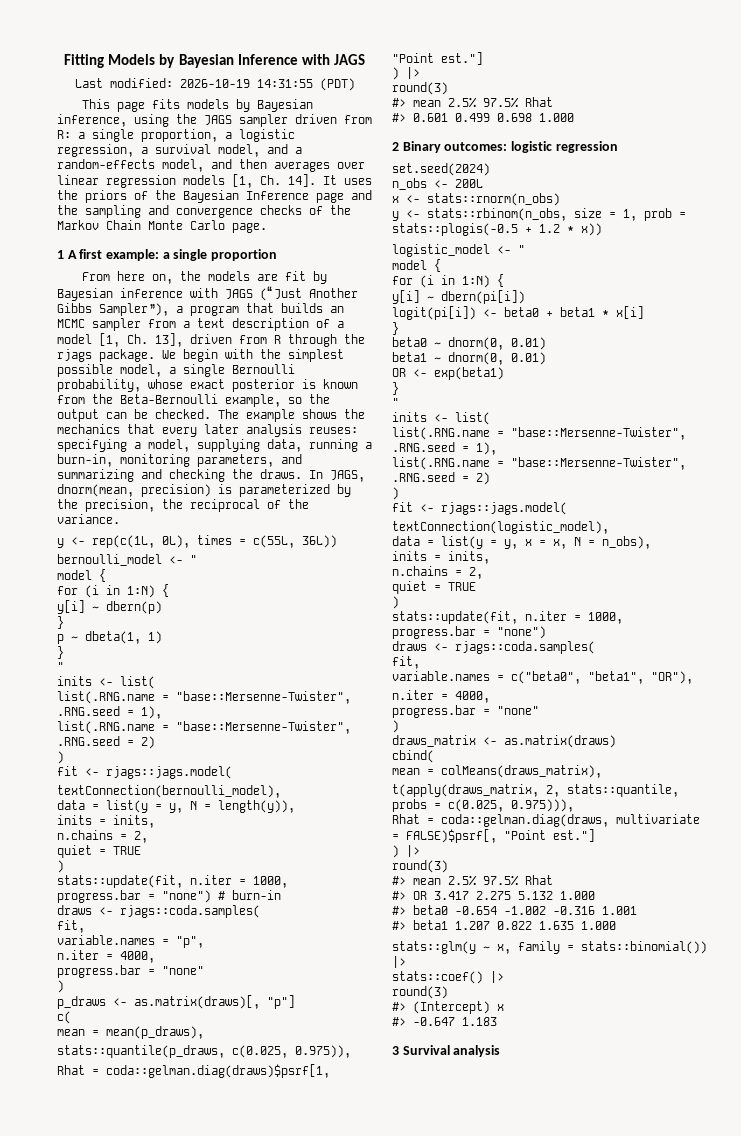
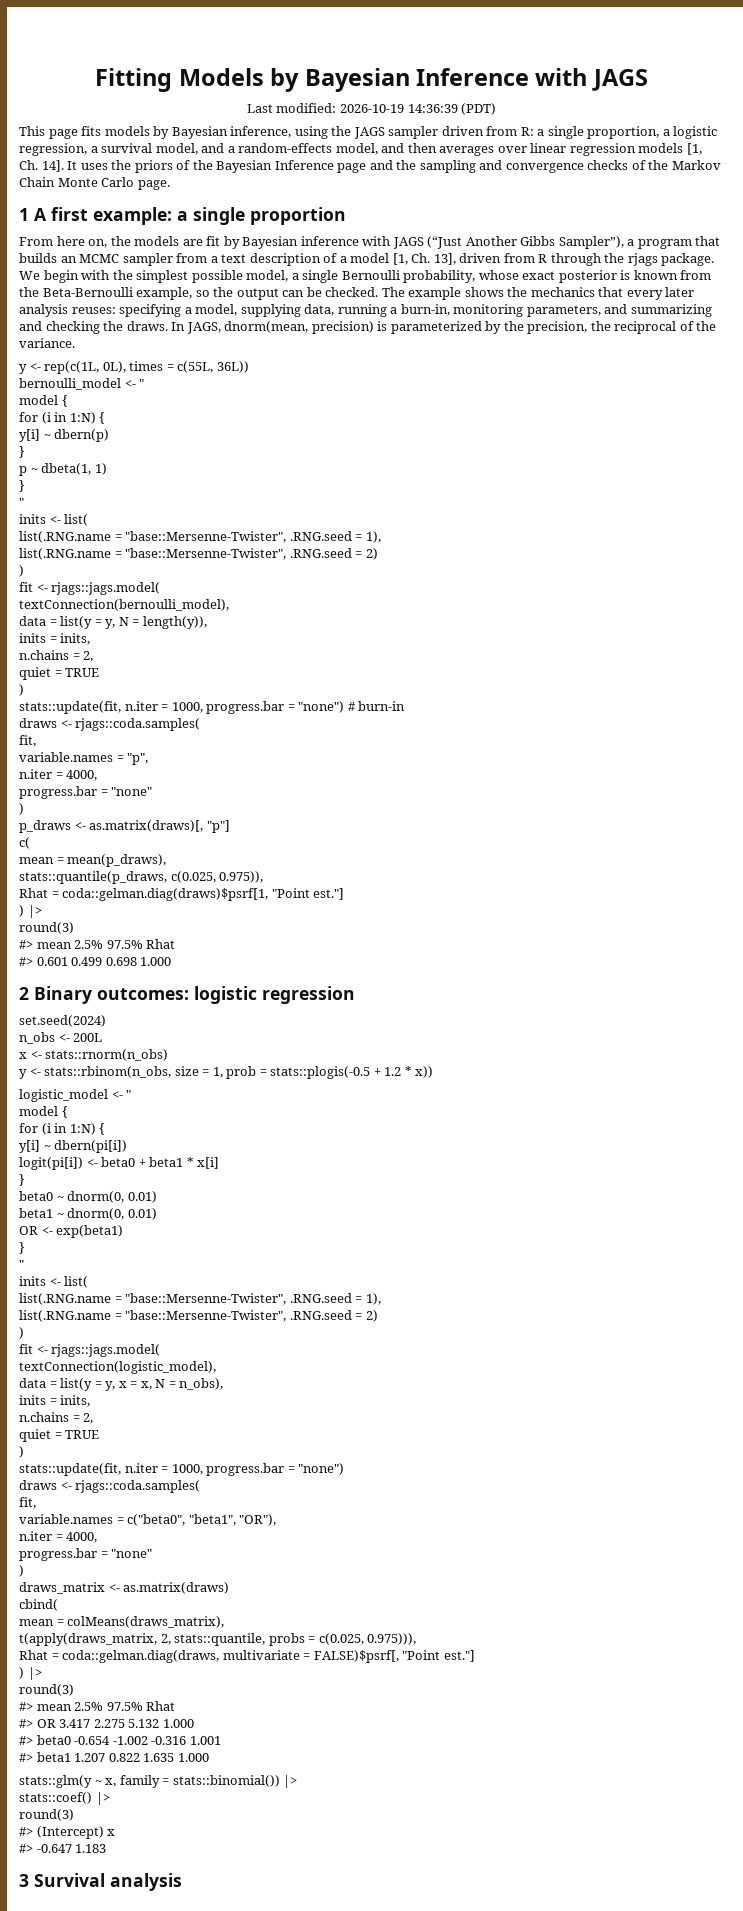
- Last modified: 2026-10-19 14:31:55 (PDT)
+ Last modified: 2026-10-19 14:36:39 (PDT)

